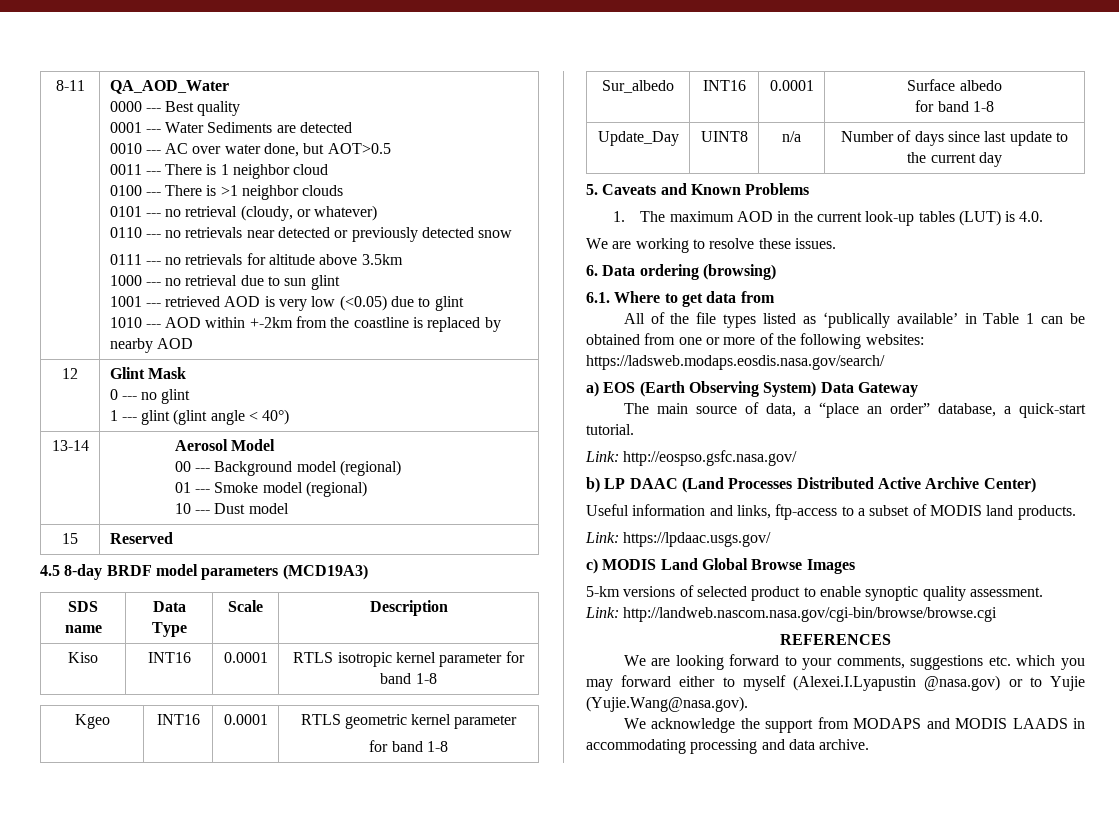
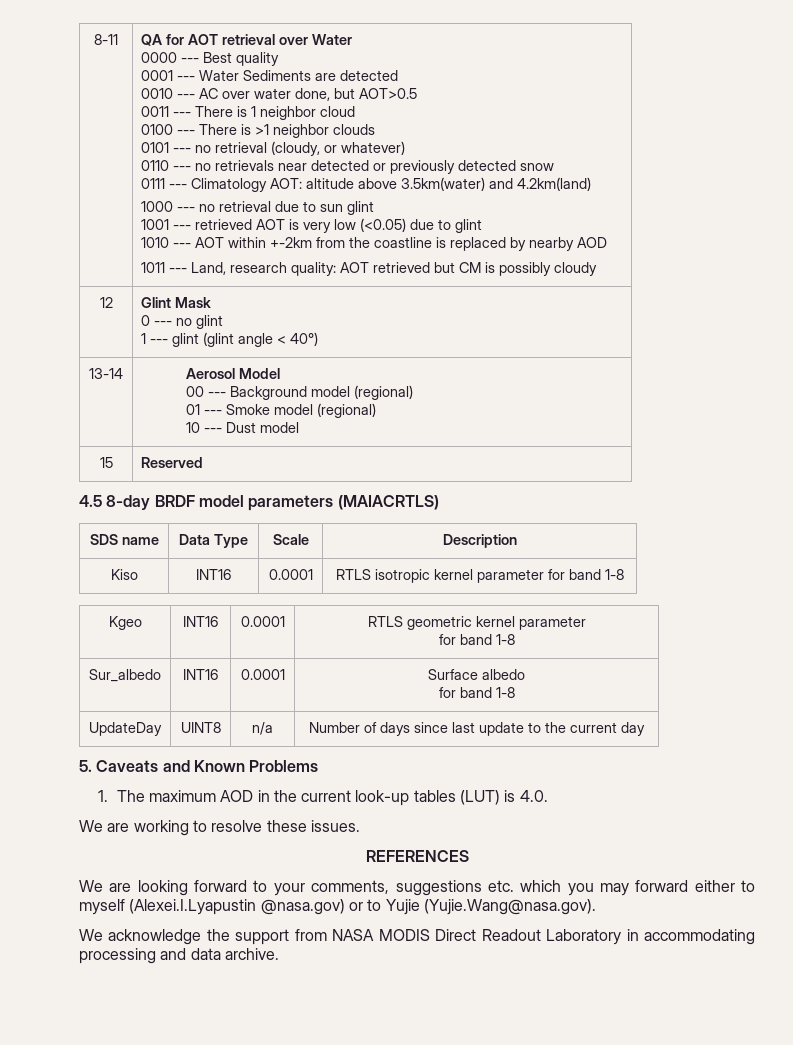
- QA_AOD_Water
+ QA for AOT retrieval over Water
- 0111 --- no retrievals for altitude above 3.5km
+ 0111 --- Climatology AOT: altitude above 3.5km(water) and 4.2km(land)
- 1001 --- retrieved AOD is very low (<0.05) due to glint
+ 1001 --- retrieved AOT is very low (<0.05) due to glint
- 1010 --- AOD within +-2km from the coastline is replaced by nearby AOD
+ 1010 --- AOT within +-2km from the coastline is replaced by nearby AOD
+ 1011 --- Land, research quality: AOT retrieved but CM is possibly cloudy
- 4.5 8-day BRDF model parameters (MCD19A3)
+ 4.5 8-day BRDF model parameters (MAIACRTLS)
- Update_Day | UINT8 | n/a | Number of days since last update to the current day
+ UpdateDay | UINT8 | n/a | Number of days since last update to the current day
- 6. Data ordering (browsing)
- 6.1. Where to get data from
- All of the file types listed as ‘publically available’ in Table 1 can be obtained from one or more of the following websites: https://ladsweb.modaps.eosdis.nasa.gov/search/
- a) EOS (Earth Observing System) Data Gateway
- The main source of data, a “place an order” database, a quick-start tutorial.
- Link: http://eospso.gsfc.nasa.gov/
- b) LP DAAC (Land Processes Distributed Active Archive Center)
- Useful information and links, ftp-access to a subset of MODIS land products.
- Link: https://lpdaac.usgs.gov/
- c) MODIS Land Global Browse Images
- 5-km versions of selected product to enable synoptic quality assessment.
- Link: http://landweb.nascom.nasa.gov/cgi-bin/browse/browse.cgi
- We acknowledge the support from MODAPS and MODIS LAADS in accommodating processing and data archive.
+ We acknowledge the support from NASA MODIS Direct Readout Laboratory in accommodating processing and data archive.

